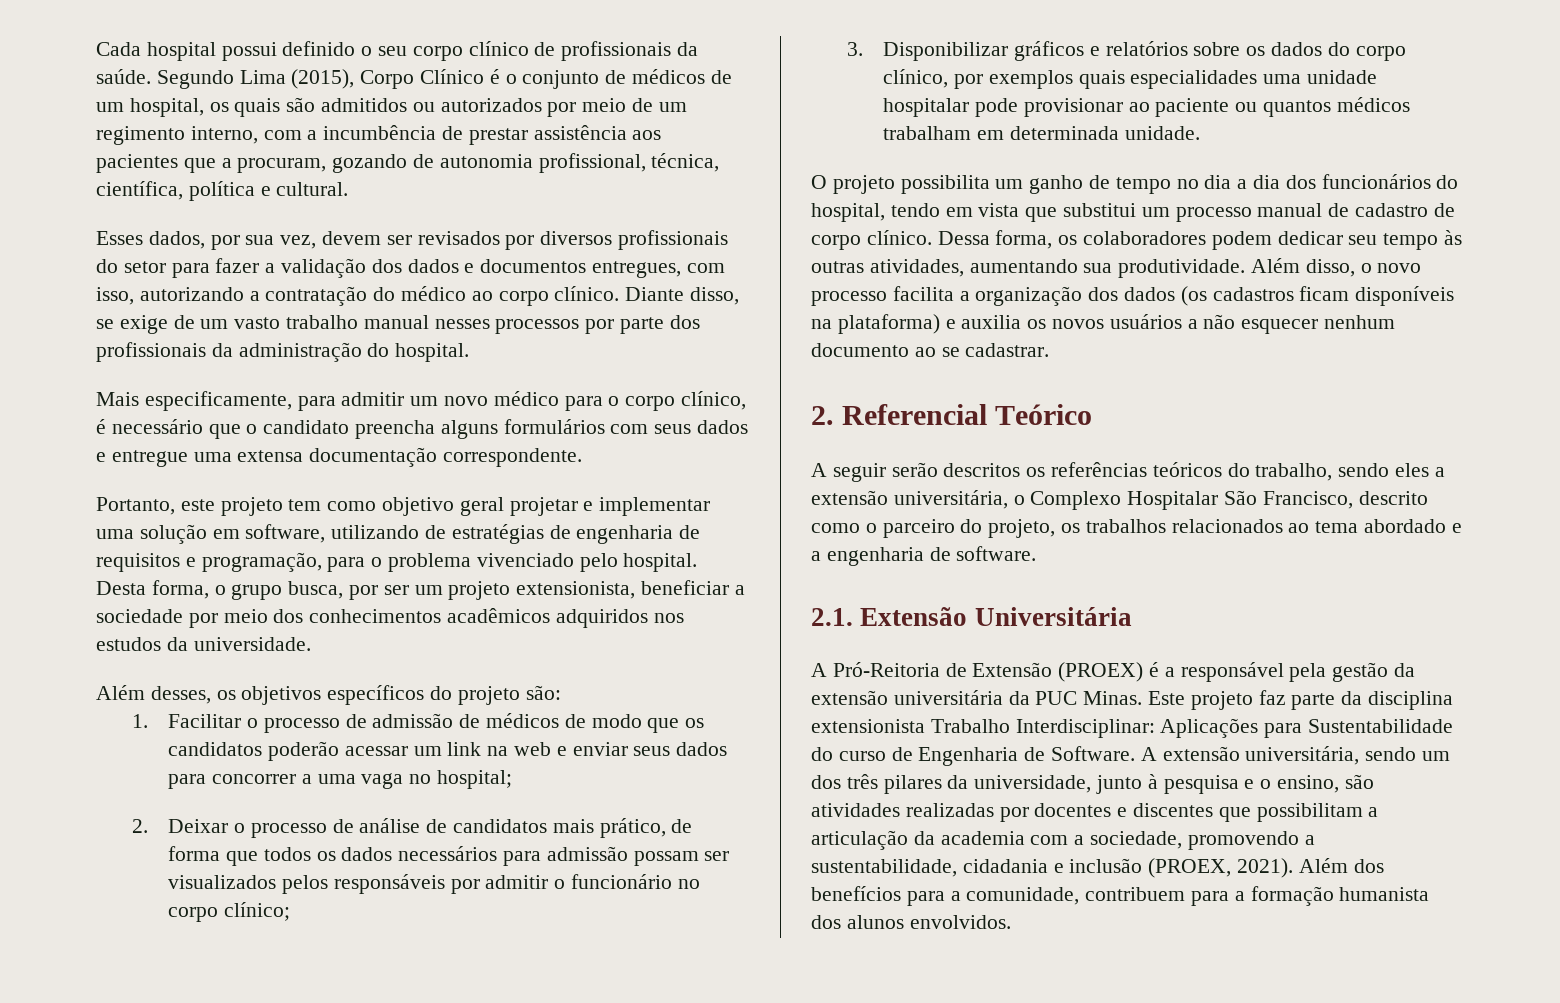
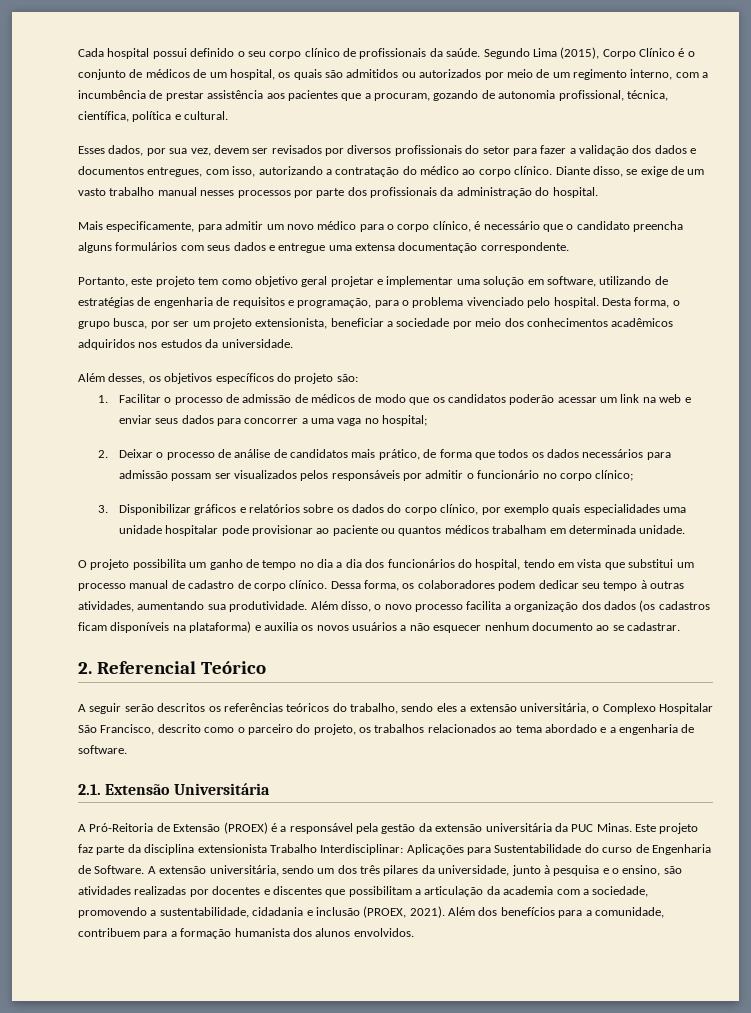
- 3. Disponibilizar gráficos e relatórios sobre os dados do corpo clínico, por exemplos quais especialidades uma unidade hospitalar pode provisionar ao paciente ou quantos médicos trabalham em determinada unidade.
+ 3. Disponibilizar gráficos e relatórios sobre os dados do corpo clínico, por exemplo quais especialidades uma unidade hospitalar pode provisionar ao paciente ou quantos médicos trabalham em determinada unidade.
- Dessa forma, os colaboradores podem dedicar seu tempo às outras atividades, aumentando sua produtividade.
+ Dessa forma, os colaboradores podem dedicar seu tempo à outras atividades, aumentando sua produtividade.

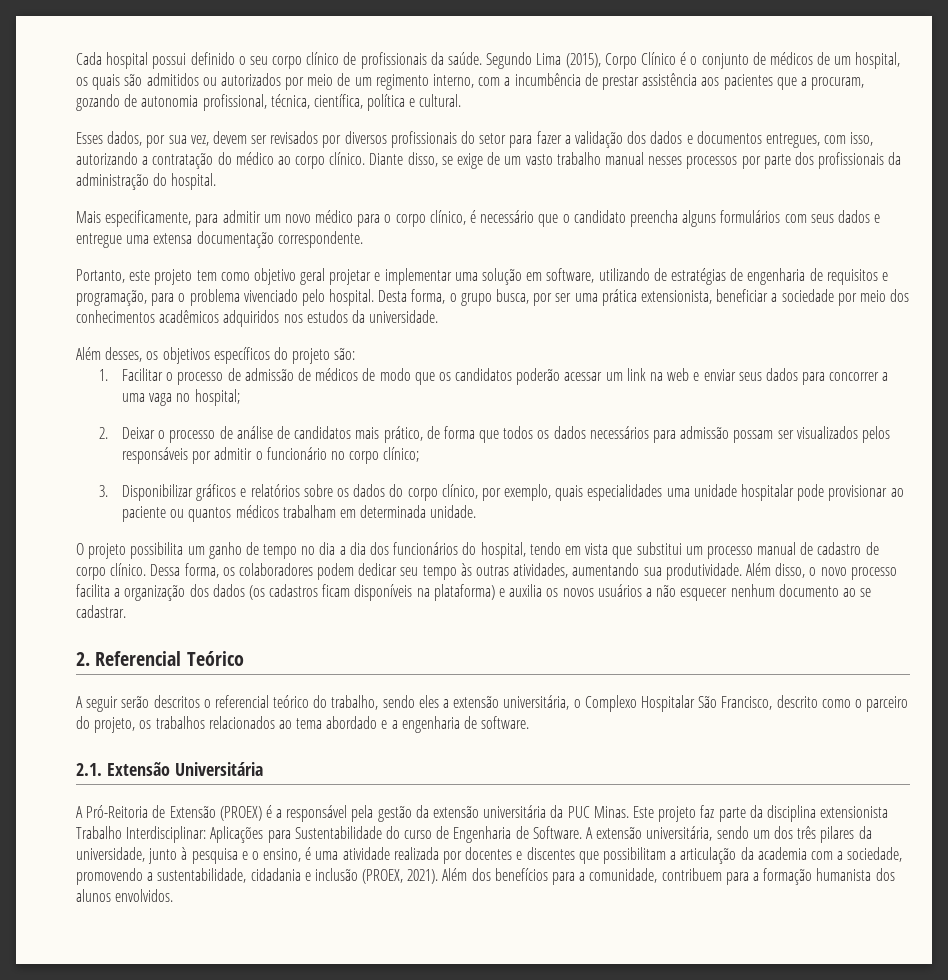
- Desta forma, o grupo busca, por ser um projeto extensionista, beneficiar a sociedade por meio dos conhecimentos acadêmicos adquiridos nos estudos da universidade.
+ Desta forma, o grupo busca, por ser uma prática extensionista, beneficiar a sociedade por meio dos conhecimentos acadêmicos adquiridos nos estudos da universidade.
- 3. Disponibilizar gráficos e relatórios sobre os dados do corpo clínico, por exemplo quais especialidades uma unidade hospitalar pode provisionar ao paciente ou quantos médicos trabalham em determinada unidade.
+ 3. Disponibilizar gráficos e relatórios sobre os dados do corpo clínico, por exemplo, quais especialidades uma unidade hospitalar pode provisionar ao paciente ou quantos médicos trabalham em determinada unidade.
- Dessa forma, os colaboradores podem dedicar seu tempo à outras atividades, aumentando sua produtividade.
+ Dessa forma, os colaboradores podem dedicar seu tempo às outras atividades, aumentando sua produtividade.
- A seguir serão descritos os referências teóricos do trabalho, sendo eles a extensão universitária, o Complexo Hospitalar São Francisco, descrito como o parceiro do projeto, os trabalhos relacionados ao tema abordado e a engenharia de software.
+ A seguir serão descritos o referencial teórico do trabalho, sendo eles a extensão universitária, o Complexo Hospitalar São Francisco, descrito como o parceiro do projeto, os trabalhos relacionados ao tema abordado e a engenharia de software.
- A extensão universitária, sendo um dos três pilares da universidade, junto à pesquisa e o ensino, são atividades realizadas por docentes e discentes que possibilitam a articulação da academia com a sociedade, promovendo a sustentabilidade, cidadania e inclusão (PROEX, 2021).
+ A extensão universitária, sendo um dos três pilares da universidade, junto à pesquisa e o ensino, é uma atividade realizada por docentes e discentes que possibilitam a articulação da academia com a sociedade, promovendo a sustentabilidade, cidadania e inclusão (PROEX, 2021).

